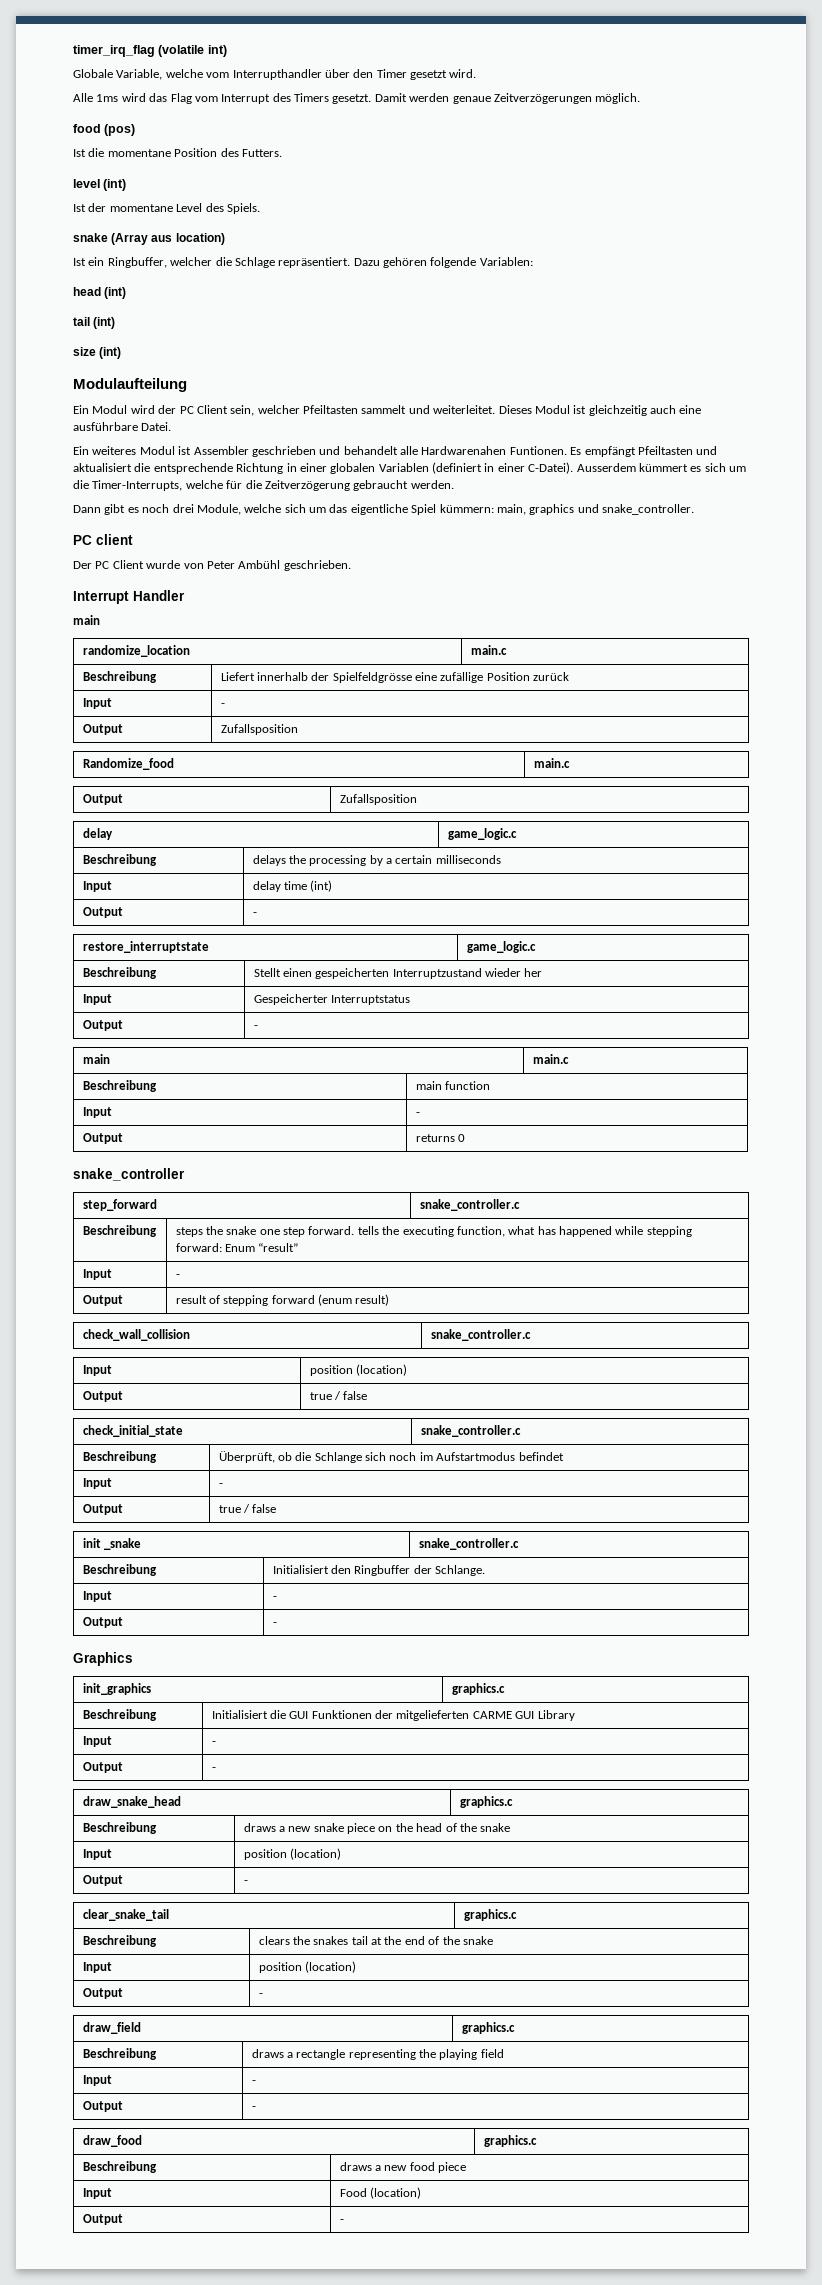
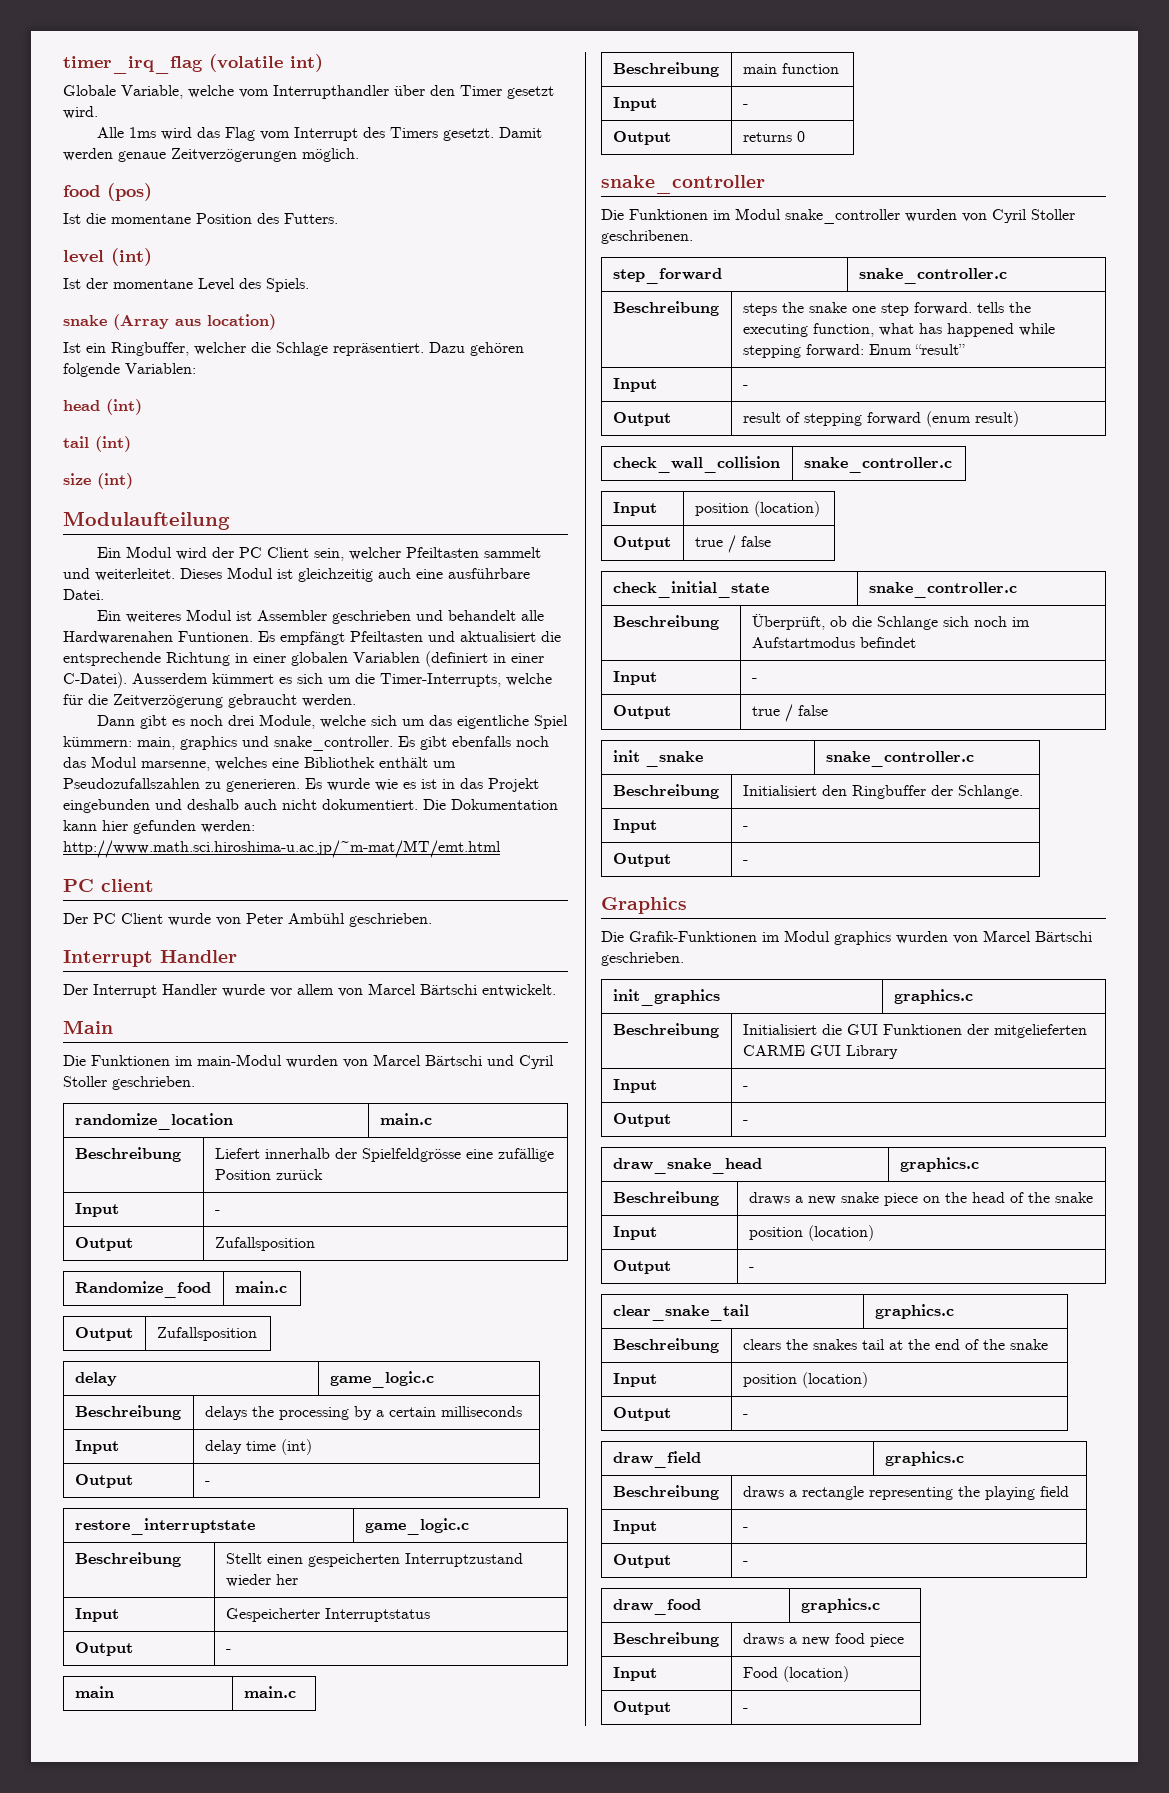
+ Es gibt ebenfalls noch das Modul marsenne, welches eine Bibliothek enthält um Pseudozufallszahlen zu generieren. Es wurde wie es ist in das Projekt eingebunden und deshalb auch nicht dokumentiert. Die Dokumentation kann hier gefunden werden: http://www.math.sci.hiroshima-u.ac.jp/~m-mat/MT/emt.html
  Der PC Client wurde von Peter Ambühl geschrieben.
  Interrupt Handler
- main
+ Der Interrupt Handler wurde vor allem von Marcel Bärtschi entwickelt.
+ Main
+ Die Funktionen im main-Modul wurden von Marcel Bärtschi und Cyril Stoller geschrieben.
+ Die Funktionen im Modul snake_controller wurden von Cyril Stoller geschribenen.
+ Die Grafik-Funktionen im Modul graphics wurden von Marcel Bärtschi geschrieben.

